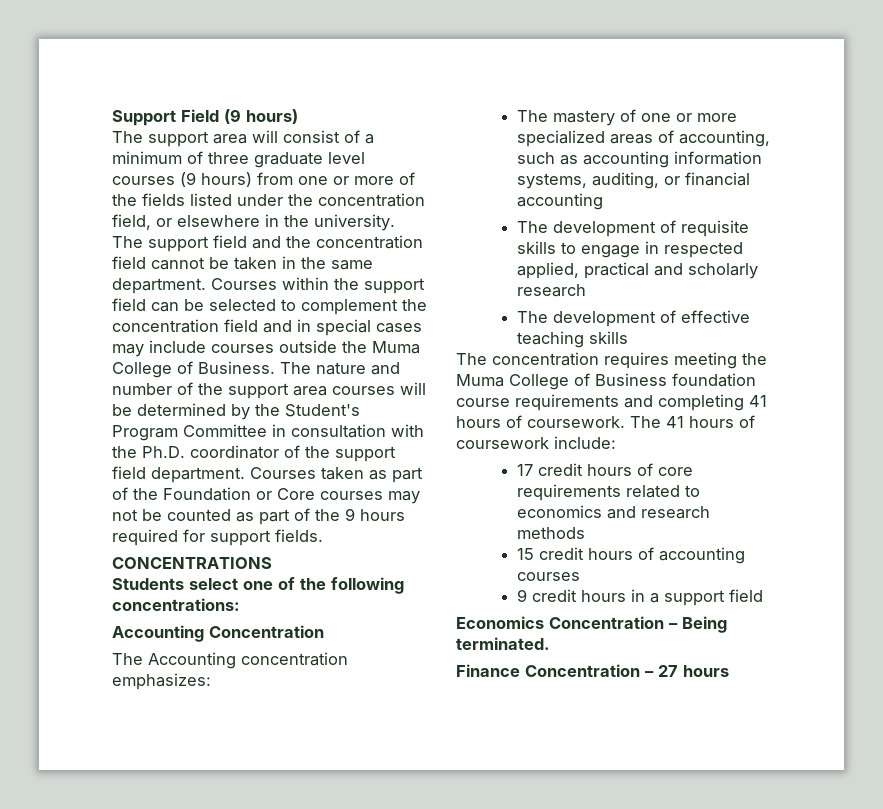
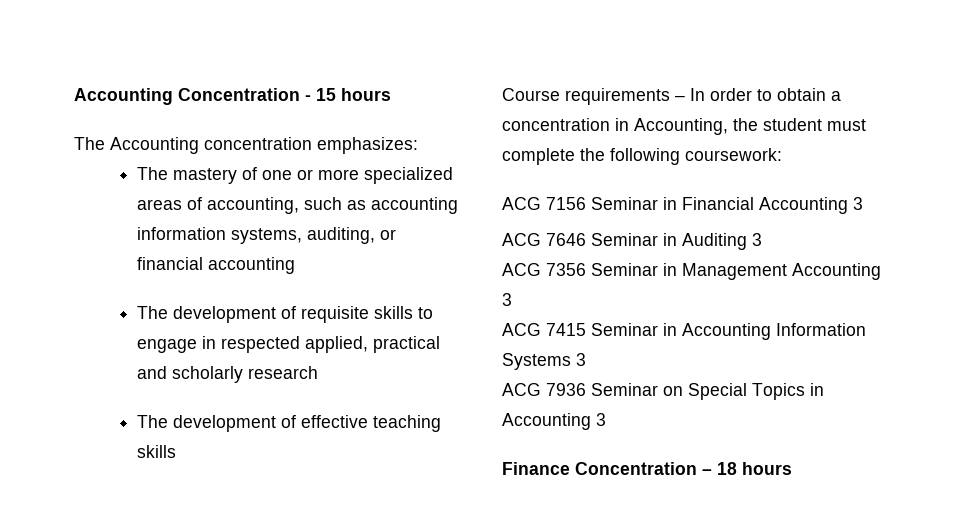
- Support Field (9 hours)
- The support area will consist of a minimum of three graduate level courses (9 hours) from one or more of the fields listed under the concentration field, or elsewhere in the university. The support field and the concentration field cannot be taken in the same department. Courses within the support field can be selected to complement the concentration field and in special cases may include courses outside the Muma College of Business. The nature and number of the support area courses will be determined by the Student's Program Committee in consultation with the Ph.D. coordinator of the support field department. Courses taken as part of the Foundation or Core courses may not be counted as part of the 9 hours required for support fields.
- CONCENTRATIONS
- Students select one of the following concentrations:
- Accounting Concentration
+ Accounting Concentration - 15 hours
- The concentration requires meeting the Muma College of Business foundation course requirements and completing 41 hours of coursework. The 41 hours of coursework include:
- 17 credit hours of core requirements related to economics and research methods
- 15 credit hours of accounting courses
- 9 credit hours in a support field
- Economics Concentration – Being terminated.
+ Course requirements – In order to obtain a concentration in Accounting, the student must complete the following coursework:
+ ACG 7156 Seminar in Financial Accounting 3
+ ACG 7646 Seminar in Auditing 3
+ ACG 7356 Seminar in Management Accounting 3
+ ACG 7415 Seminar in Accounting Information Systems 3
+ ACG 7936 Seminar on Special Topics in Accounting 3
- Finance Concentration – 27 hours
+ Finance Concentration – 18 hours

